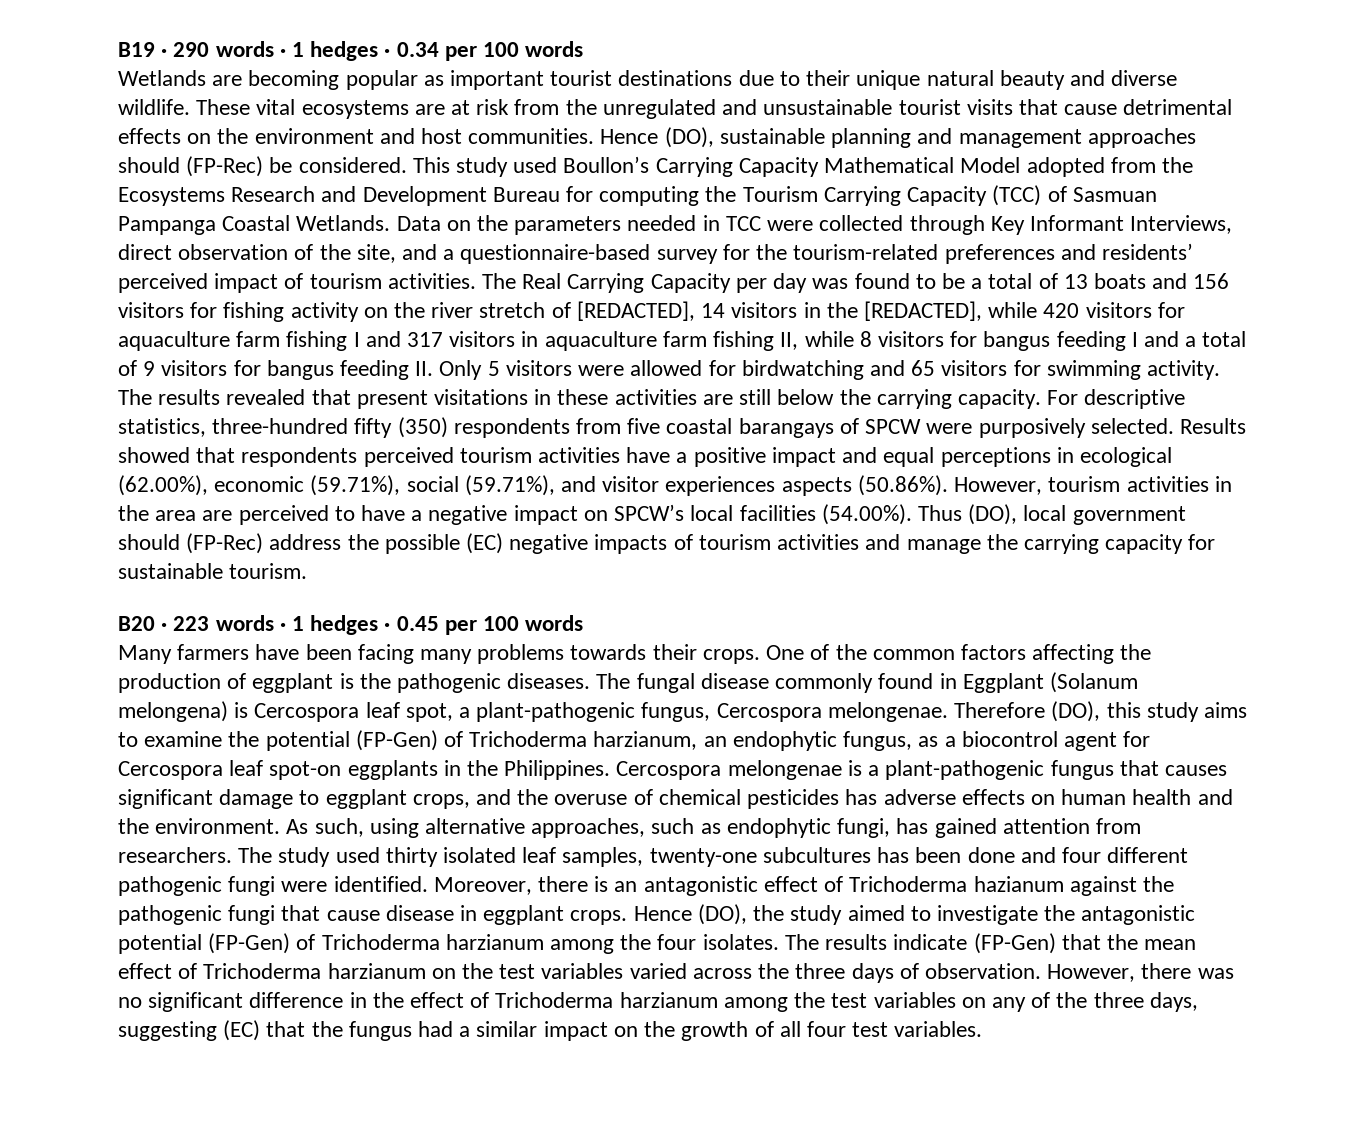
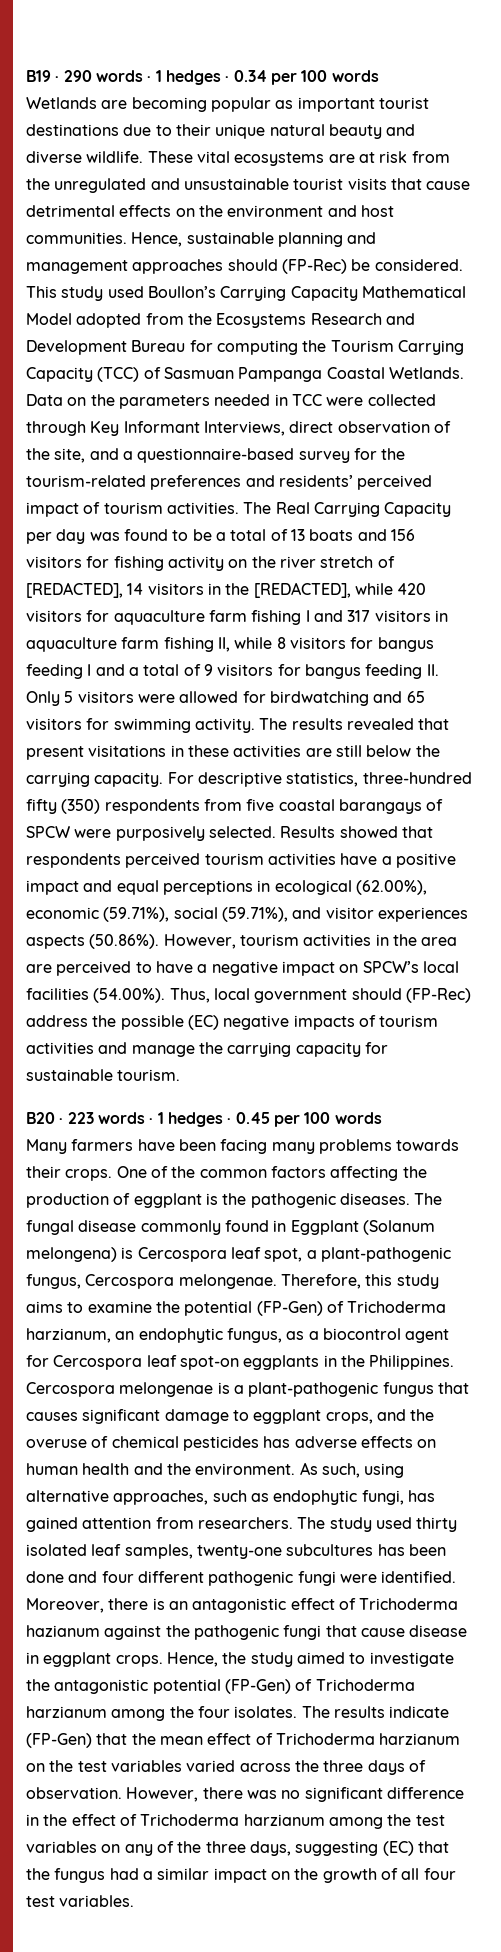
- Hence (DO), sustainable planning and management approaches should (FP-Rec) be considered.
+ Hence, sustainable planning and management approaches should (FP-Rec) be considered.
- Results showed that respondents perceived tourism activities have a positive impact and equal perceptions in ecological (62.00%), economic (59.71%), social (59.71%), and visitor experiences aspects (50.86%). However, tourism activities in the area are perceived to have a negative impact on SPCW’s local facilities (54.00%). Thus (DO), local government should (FP-Rec) address the possible (EC) negative impacts of tourism activities and manage the carrying capacity for sustainable tourism.
+ Results showed that respondents perceived tourism activities have a positive impact and equal perceptions in ecological (62.00%), economic (59.71%), social (59.71%), and visitor experiences aspects (50.86%). However, tourism activities in the area are perceived to have a negative impact on SPCW’s local facilities (54.00%). Thus, local government should (FP-Rec) address the possible (EC) negative impacts of tourism activities and manage the carrying capacity for sustainable tourism.
- Therefore (DO), this study aims to examine the potential (FP-Gen) of Trichoderma harzianum, an endophytic fungus, as a biocontrol agent for Cercospora leaf spot-on eggplants in the Philippines.
+ Therefore, this study aims to examine the potential (FP-Gen) of Trichoderma harzianum, an endophytic fungus, as a biocontrol agent for Cercospora leaf spot-on eggplants in the Philippines.
- Hence (DO), the study aimed to investigate the antagonistic potential (FP-Gen) of Trichoderma harzianum among the four isolates.
+ Hence, the study aimed to investigate the antagonistic potential (FP-Gen) of Trichoderma harzianum among the four isolates.

